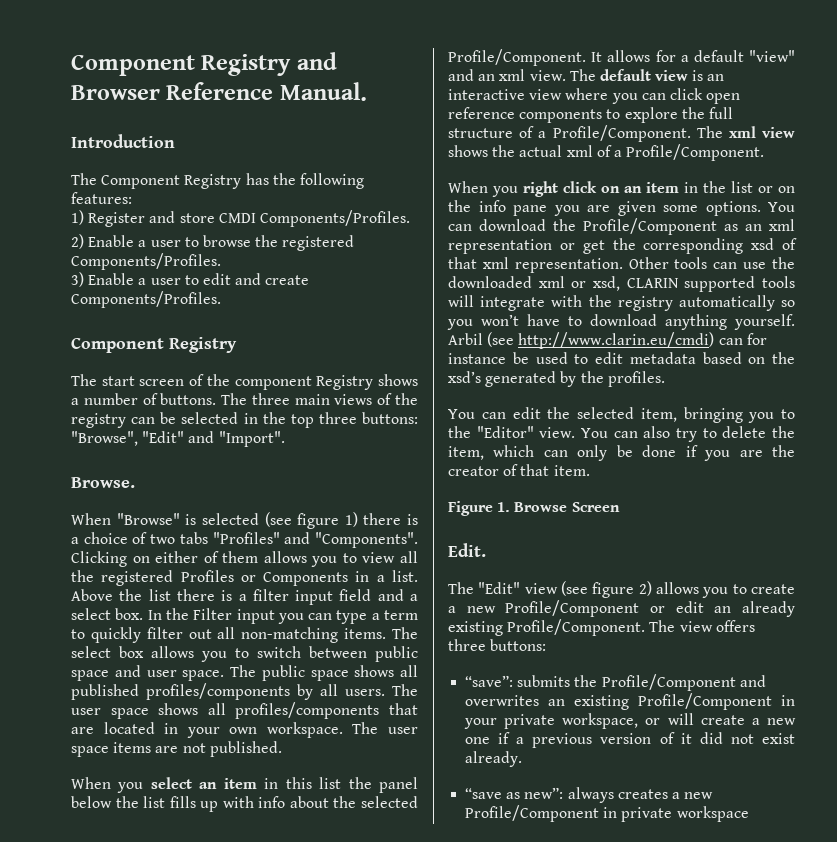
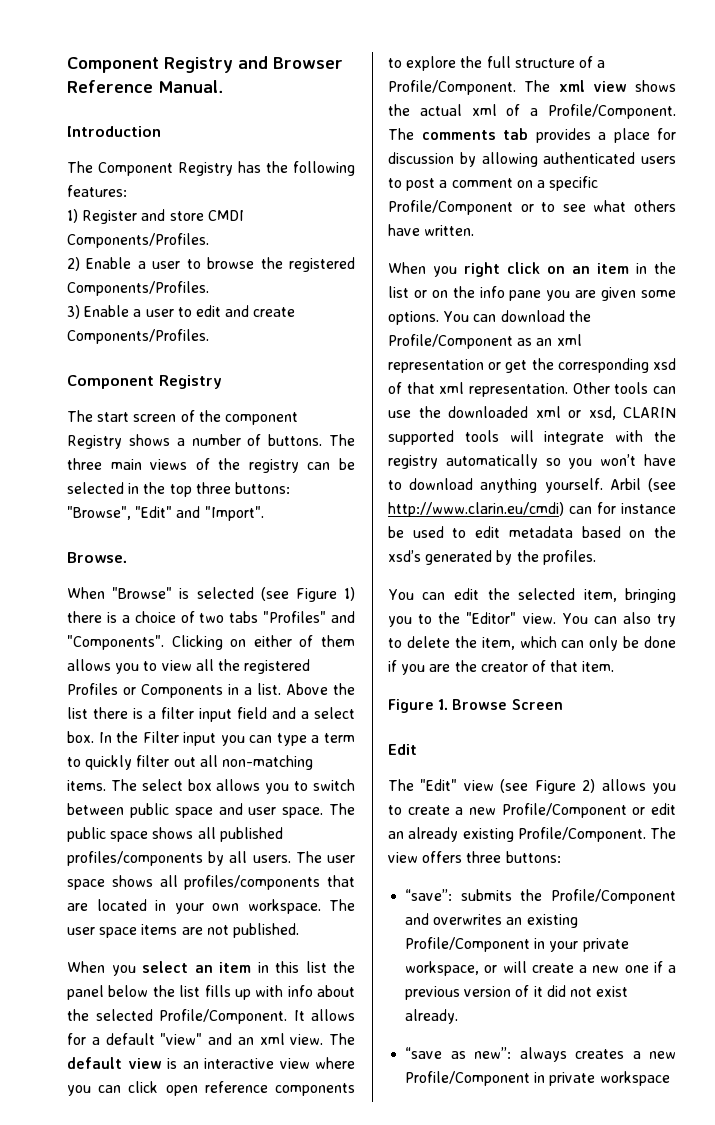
- When "Browse" is selected (see figure 1) there is a choice of two tabs "Profiles" and "Components".
+ When "Browse" is selected (see Figure 1) there is a choice of two tabs "Profiles" and "Components".
+ The comments tab provides a place for discussion by allowing authenticated users to post a comment on a specific Profile/Component or to see what others have written.
- Edit.
+ Edit
- The "Edit" view (see figure 2) allows you to create a new Profile/Component or edit an already existing Profile/Component.
+ The "Edit" view (see Figure 2) allows you to create a new Profile/Component or edit an already existing Profile/Component.

